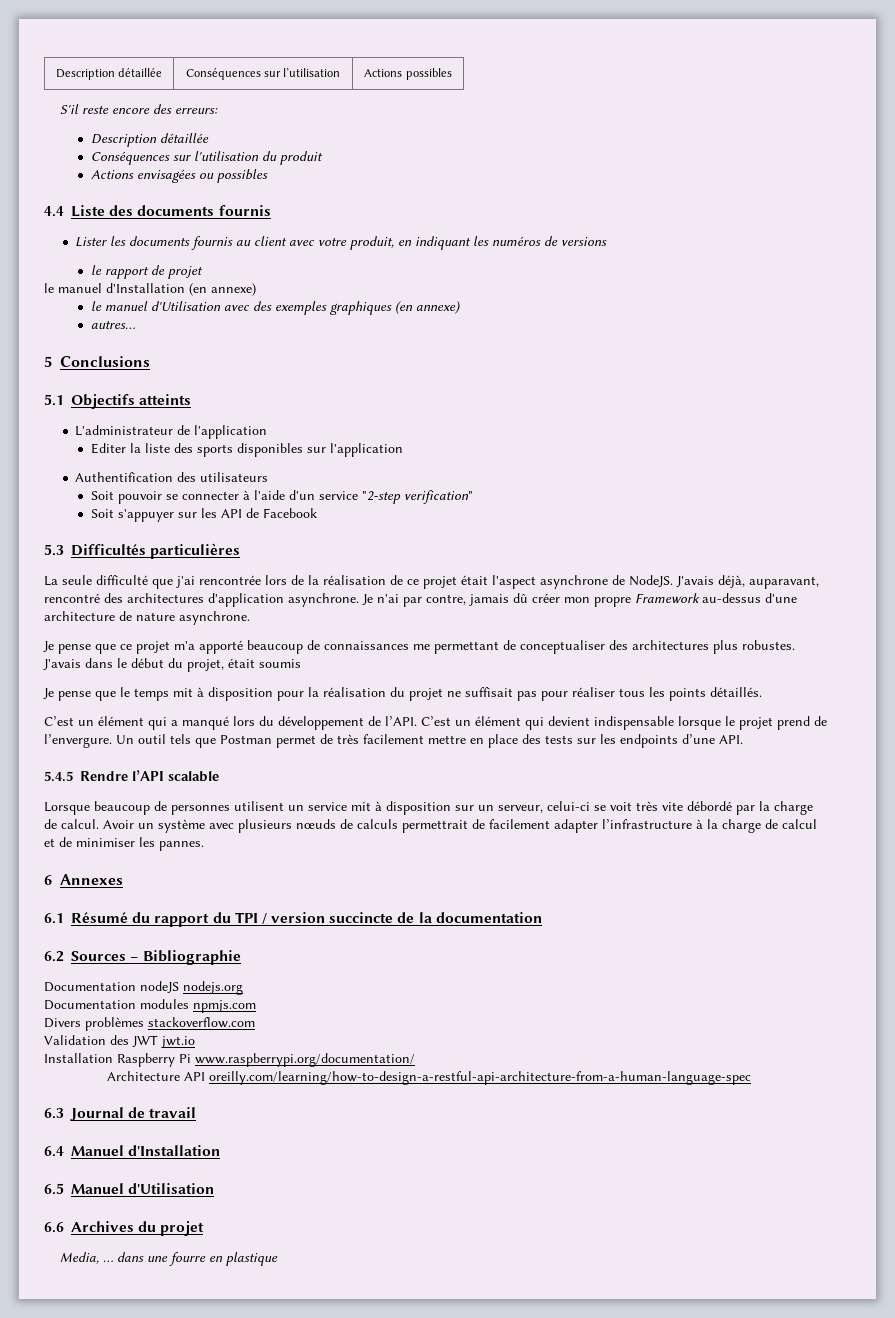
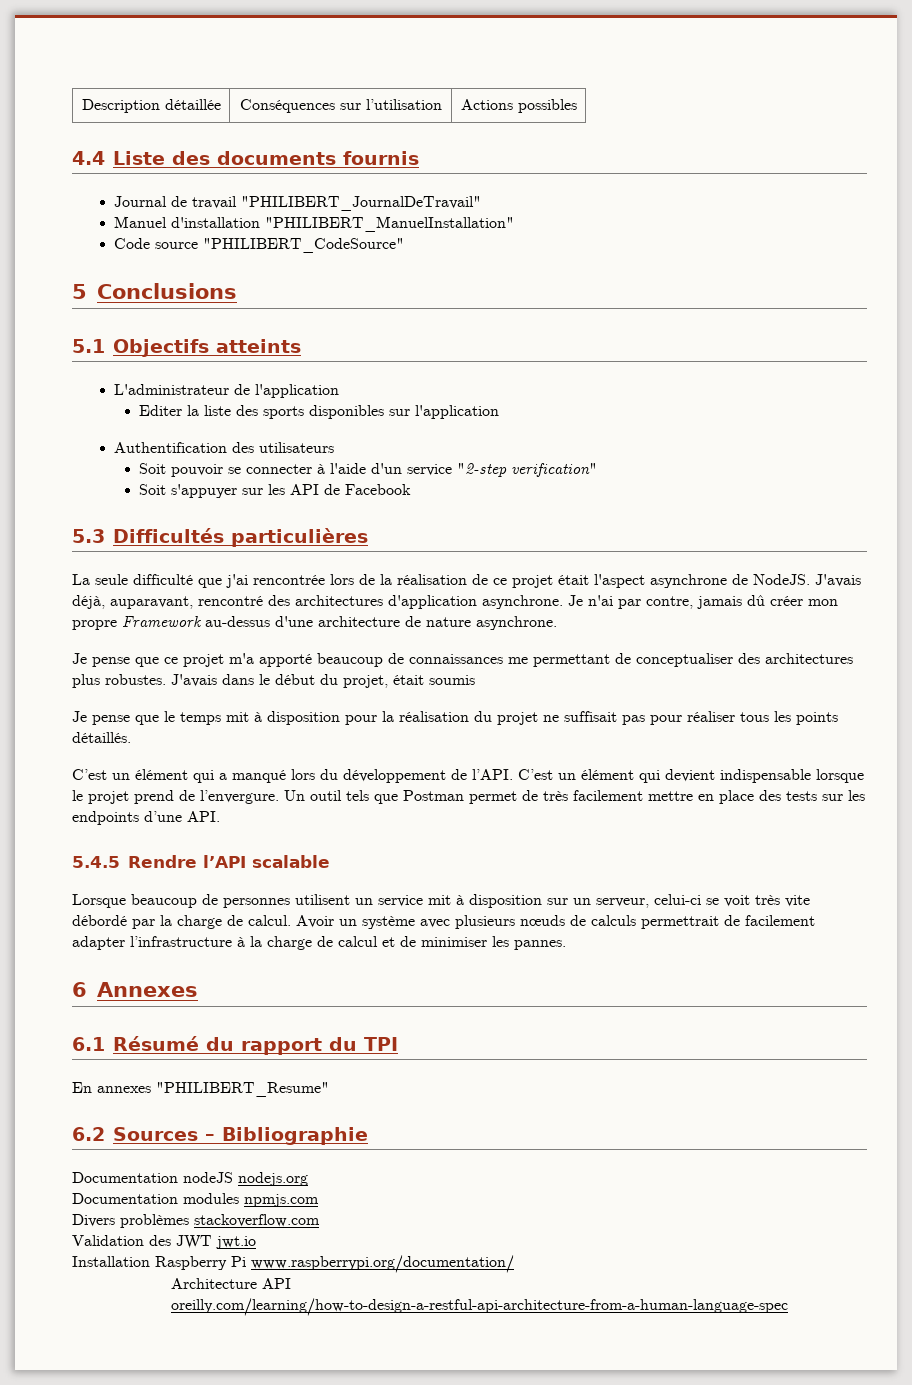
- S'il reste encore des erreurs:
- Description détaillée
- Conséquences sur l'utilisation du produit
- Actions envisagées ou possibles
- Lister les documents fournis au client avec votre produit, en indiquant les numéros de versions
- le rapport de projet
- le manuel d'Installation (en annexe)
- le manuel d'Utilisation avec des exemples graphiques (en annexe)
- autres…
+ Journal de travail "PHILIBERT_JournalDeTravail"
+ Manuel d'installation "PHILIBERT_ManuelInstallation"
+ Code source "PHILIBERT_CodeSource"
- 6.1 Résumé du rapport du TPI / version succincte de la documentation
+ 6.1 Résumé du rapport du TPI
+ En annexes "PHILIBERT_Resume"
- 6.3 Journal de travail
- 6.4 Manuel d'Installation
- 6.5 Manuel d'Utilisation
- 6.6 Archives du projet
- Media, … dans une fourre en plastique

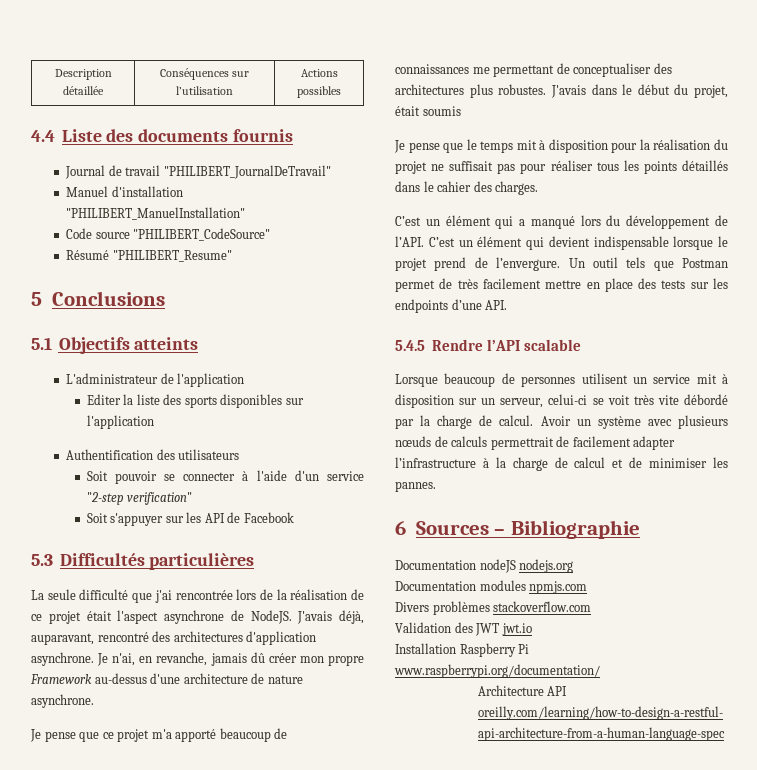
+ Résumé "PHILIBERT_Resume"
- Je n'ai par contre, jamais dû créer mon propre Framework au-dessus d'une architecture de nature asynchrone.
+ Je n'ai, en revanche, jamais dû créer mon propre Framework au-dessus d'une architecture de nature asynchrone.
- Je pense que le temps mit à disposition pour la réalisation du projet ne suffisait pas pour réaliser tous les points détaillés.
+ Je pense que le temps mit à disposition pour la réalisation du projet ne suffisait pas pour réaliser tous les points détaillés dans le cahier des charges.
- 6 Annexes
- 6.1 Résumé du rapport du TPI
- En annexes "PHILIBERT_Resume"
- 6.2 Sources – Bibliographie
+ 6 Sources – Bibliographie

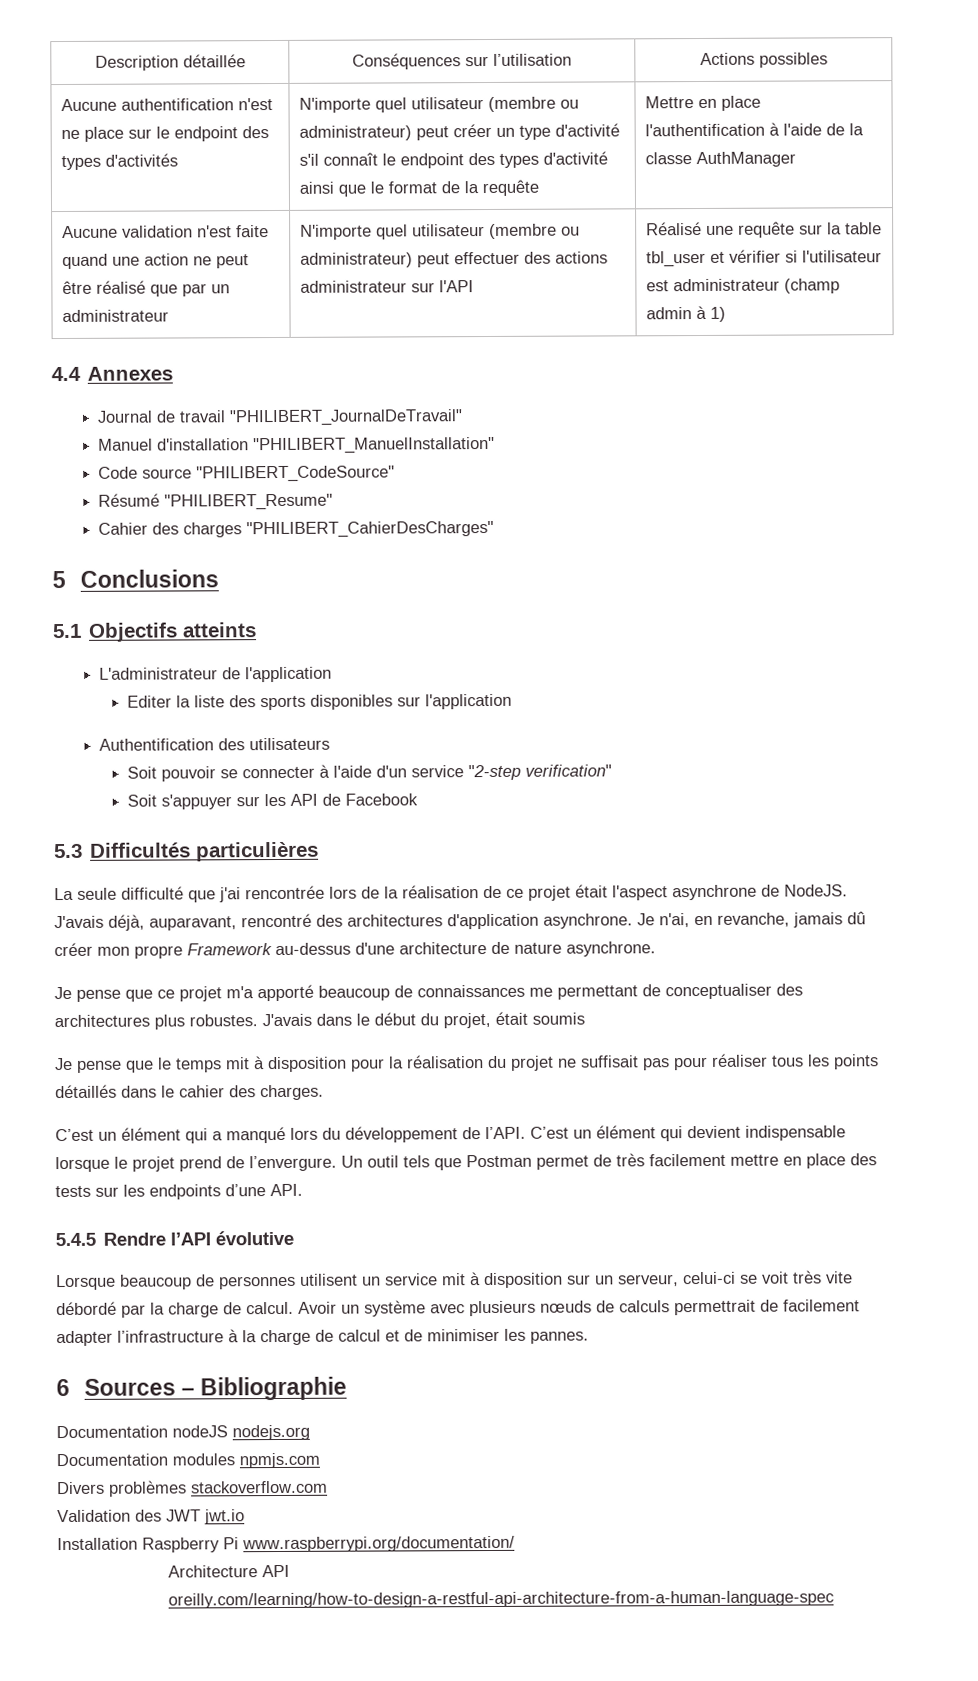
- 4.4 Liste des documents fournis
+ Aucune authentification n'est ne place sur le endpoint des types d'activités | N'importe quel utilisateur (membre ou administrateur) peut créer un type d'activité s'il connaît le endpoint des types d'activité ainsi que le format de la requête | Mettre en place l'authentification à l'aide de la classe AuthManager
+ Aucune validation n'est faite quand une action ne peut être réalisé que par un administrateur | N'importe quel utilisateur (membre ou administrateur) peut effectuer des actions administrateur sur l'API | Réalisé une requête sur la table tbl_user et vérifier si l'utilisateur est administrateur (champ admin à 1)
+ 4.4 Annexes
+ Cahier des charges "PHILIBERT_CahierDesCharges"
- 5.4.5 Rendre l’API scalable
+ 5.4.5 Rendre l’API évolutive

